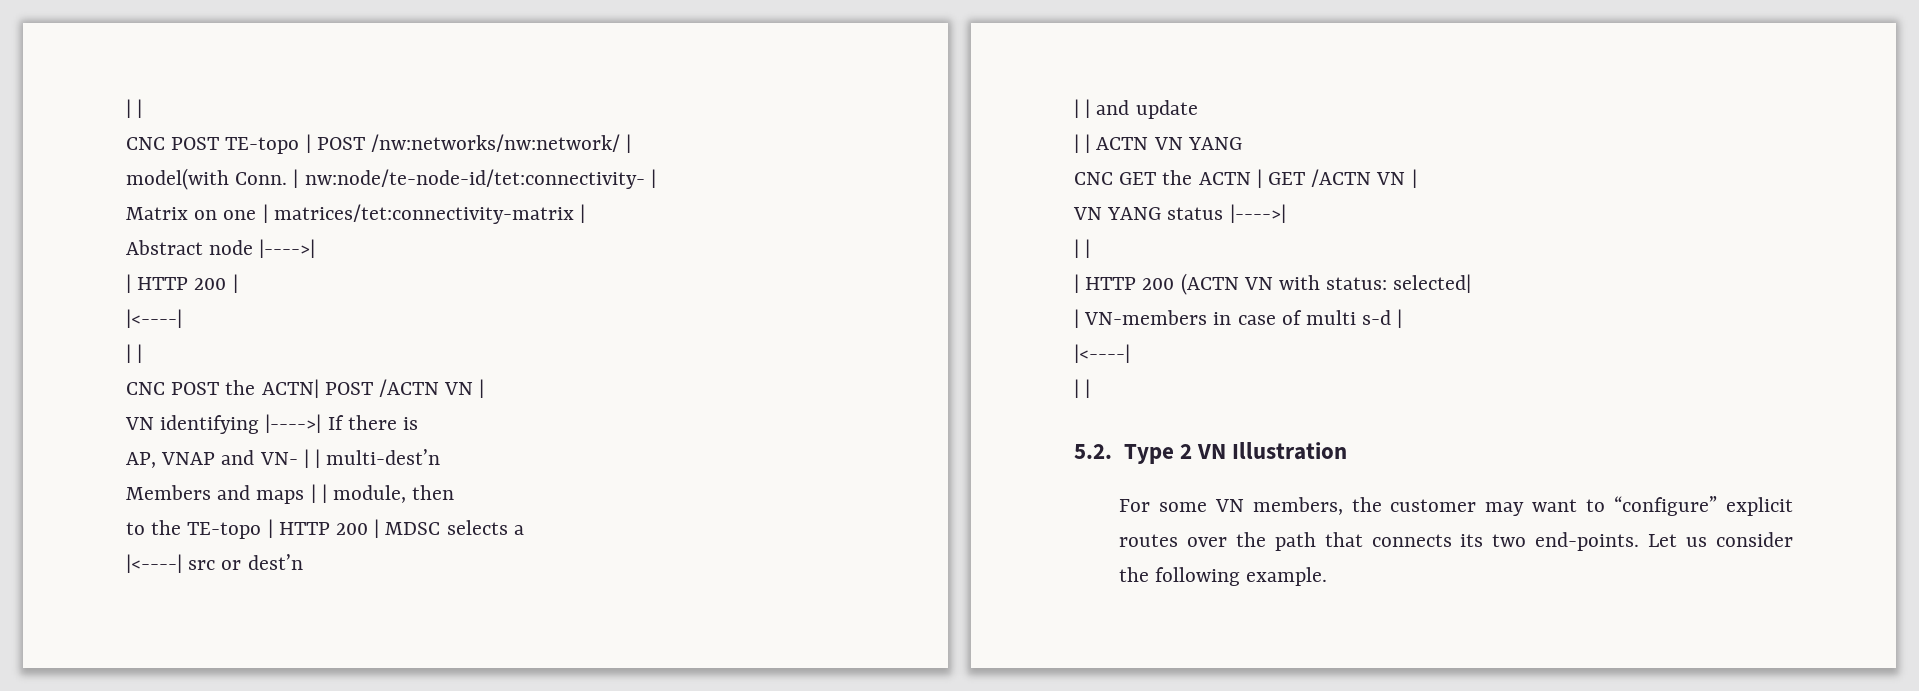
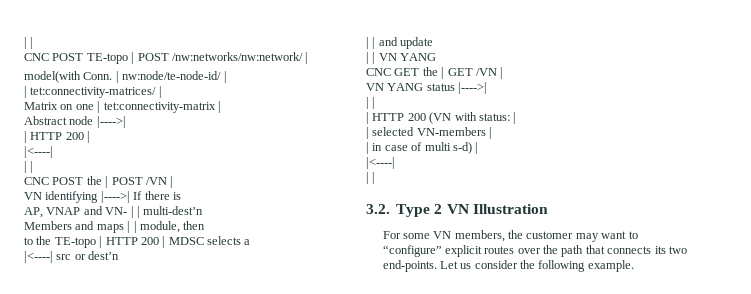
- | nw:node/te-node-id/tet:connectivity- |
+ | nw:node/te-node-id/ |
+ | tet:connectivity-matrices/ |
- Matrix on one | matrices/tet:connectivity-matrix |
+ Matrix on one | tet:connectivity-matrix |
- CNC POST the ACTN| POST /ACTN VN |
+ CNC POST the | POST /VN |
- | | ACTN VN YANG
+ | | VN YANG
- CNC GET the ACTN | GET /ACTN VN |
+ CNC GET the | GET /VN |
- | HTTP 200 (ACTN VN with status: selected|
- | VN-members in case of multi s-d |
+ | HTTP 200 (VN with status: |
+ | selected VN-members |
+ | in case of multi s-d) |
  |<----|
  | |
- 5.2. Type 2 VN Illustration
+ 3.2. Type 2 VN Illustration

